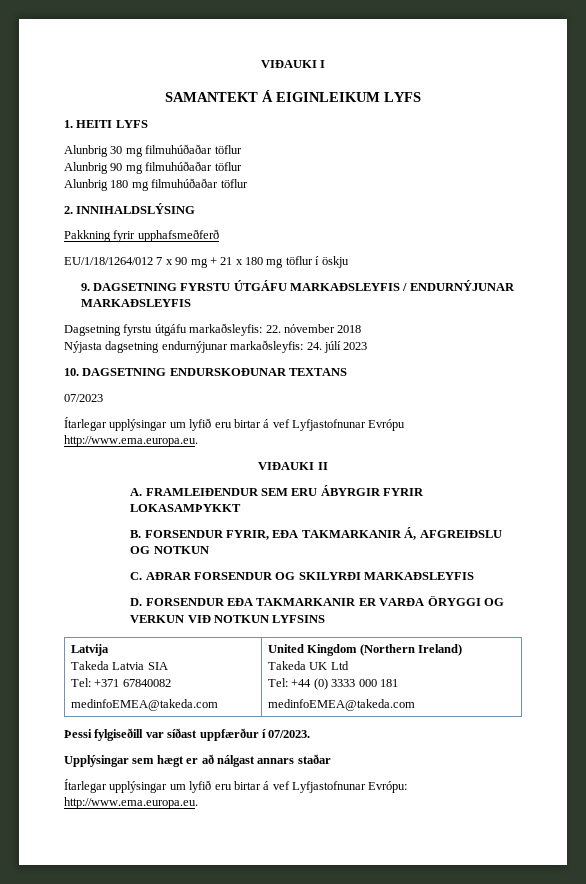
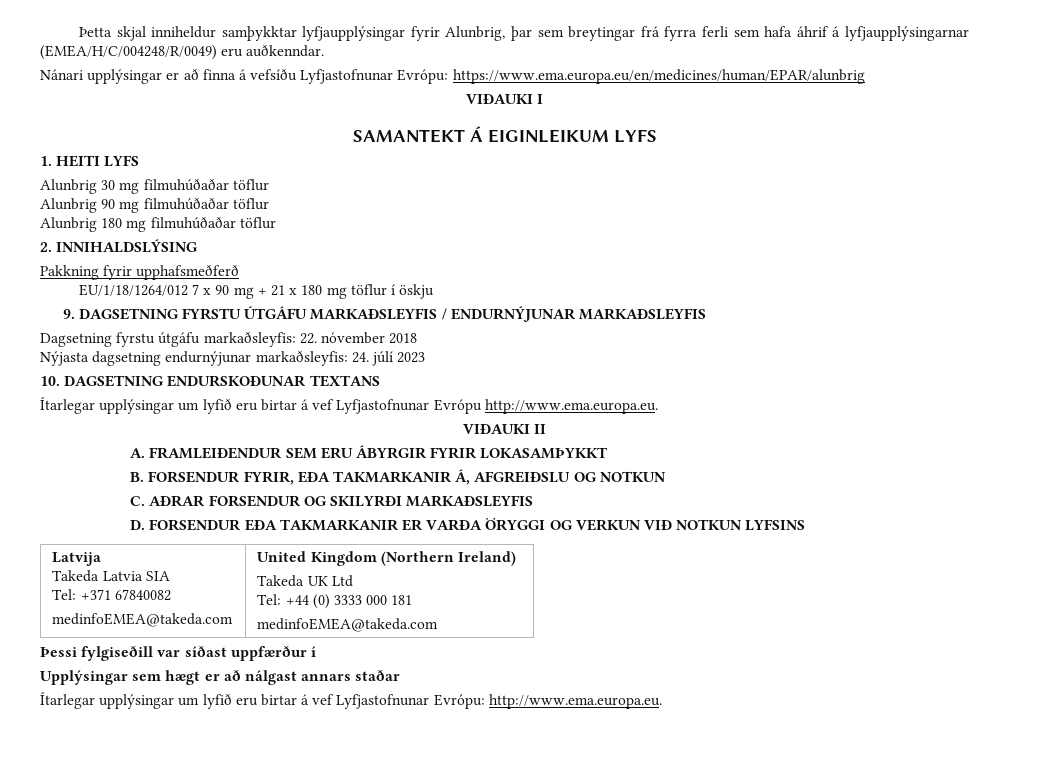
+ Þetta skjal inniheldur samþykktar lyfjaupplýsingar fyrir Alunbrig, þar sem breytingar frá fyrra ferli sem hafa áhrif á lyfjaupplýsingarnar (EMEA/H/C/004248/R/0049) eru auðkenndar.
+ Nánari upplýsingar er að finna á vefsíðu Lyfjastofnunar Evrópu: https://www.ema.europa.eu/en/medicines/human/EPAR/alunbrig
- 07/2023
- Þessi fylgiseðill var síðast uppfærður í 07/2023.
+ Þessi fylgiseðill var síðast uppfærður í

